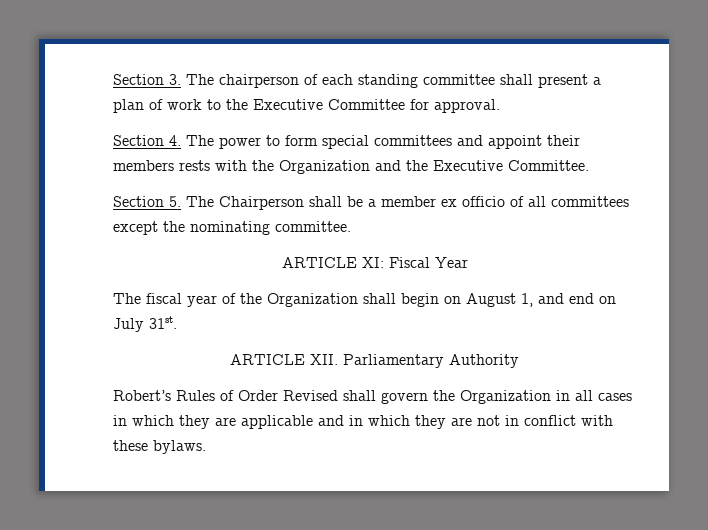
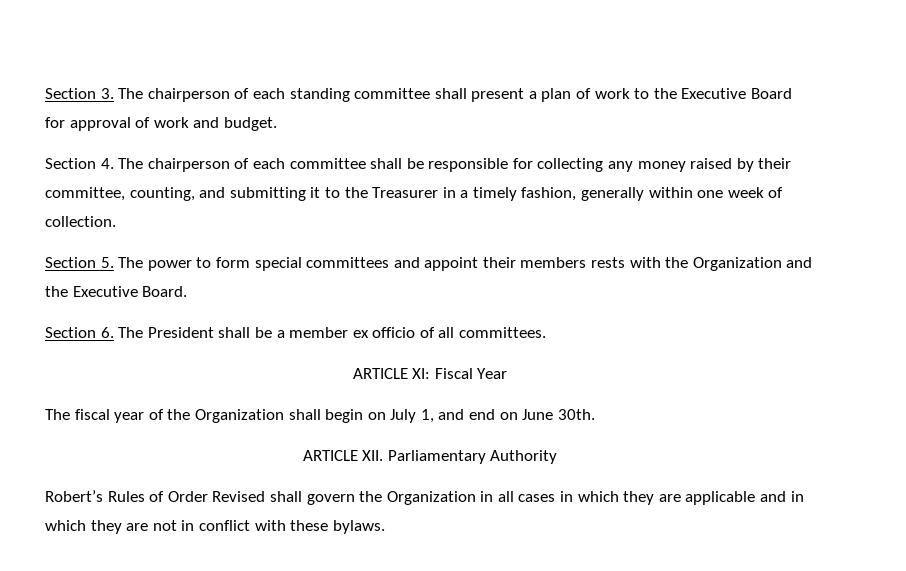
- Section 3. The chairperson of each standing committee shall present a plan of work to the Executive Committee for approval.
- Section 4. The power to form special committees and appoint their members rests with the Organization and the Executive Committee.
- Section 5. The Chairperson shall be a member ex officio of all committees except the nominating committee.
+ Section 3. The chairperson of each standing committee shall present a plan of work to the Executive Board for approval of work and budget.
+ Section 4. The chairperson of each committee shall be responsible for collecting any money raised by their committee, counting, and submitting it to the Treasurer in a timely fashion, generally within one week of collection.
+ Section 5. The power to form special committees and appoint their members rests with the Organization and the Executive Board.
+ Section 6. The President shall be a member ex officio of all committees.
- The fiscal year of the Organization shall begin on August 1, and end on July 31st.
+ The fiscal year of the Organization shall begin on July 1, and end on June 30th.

